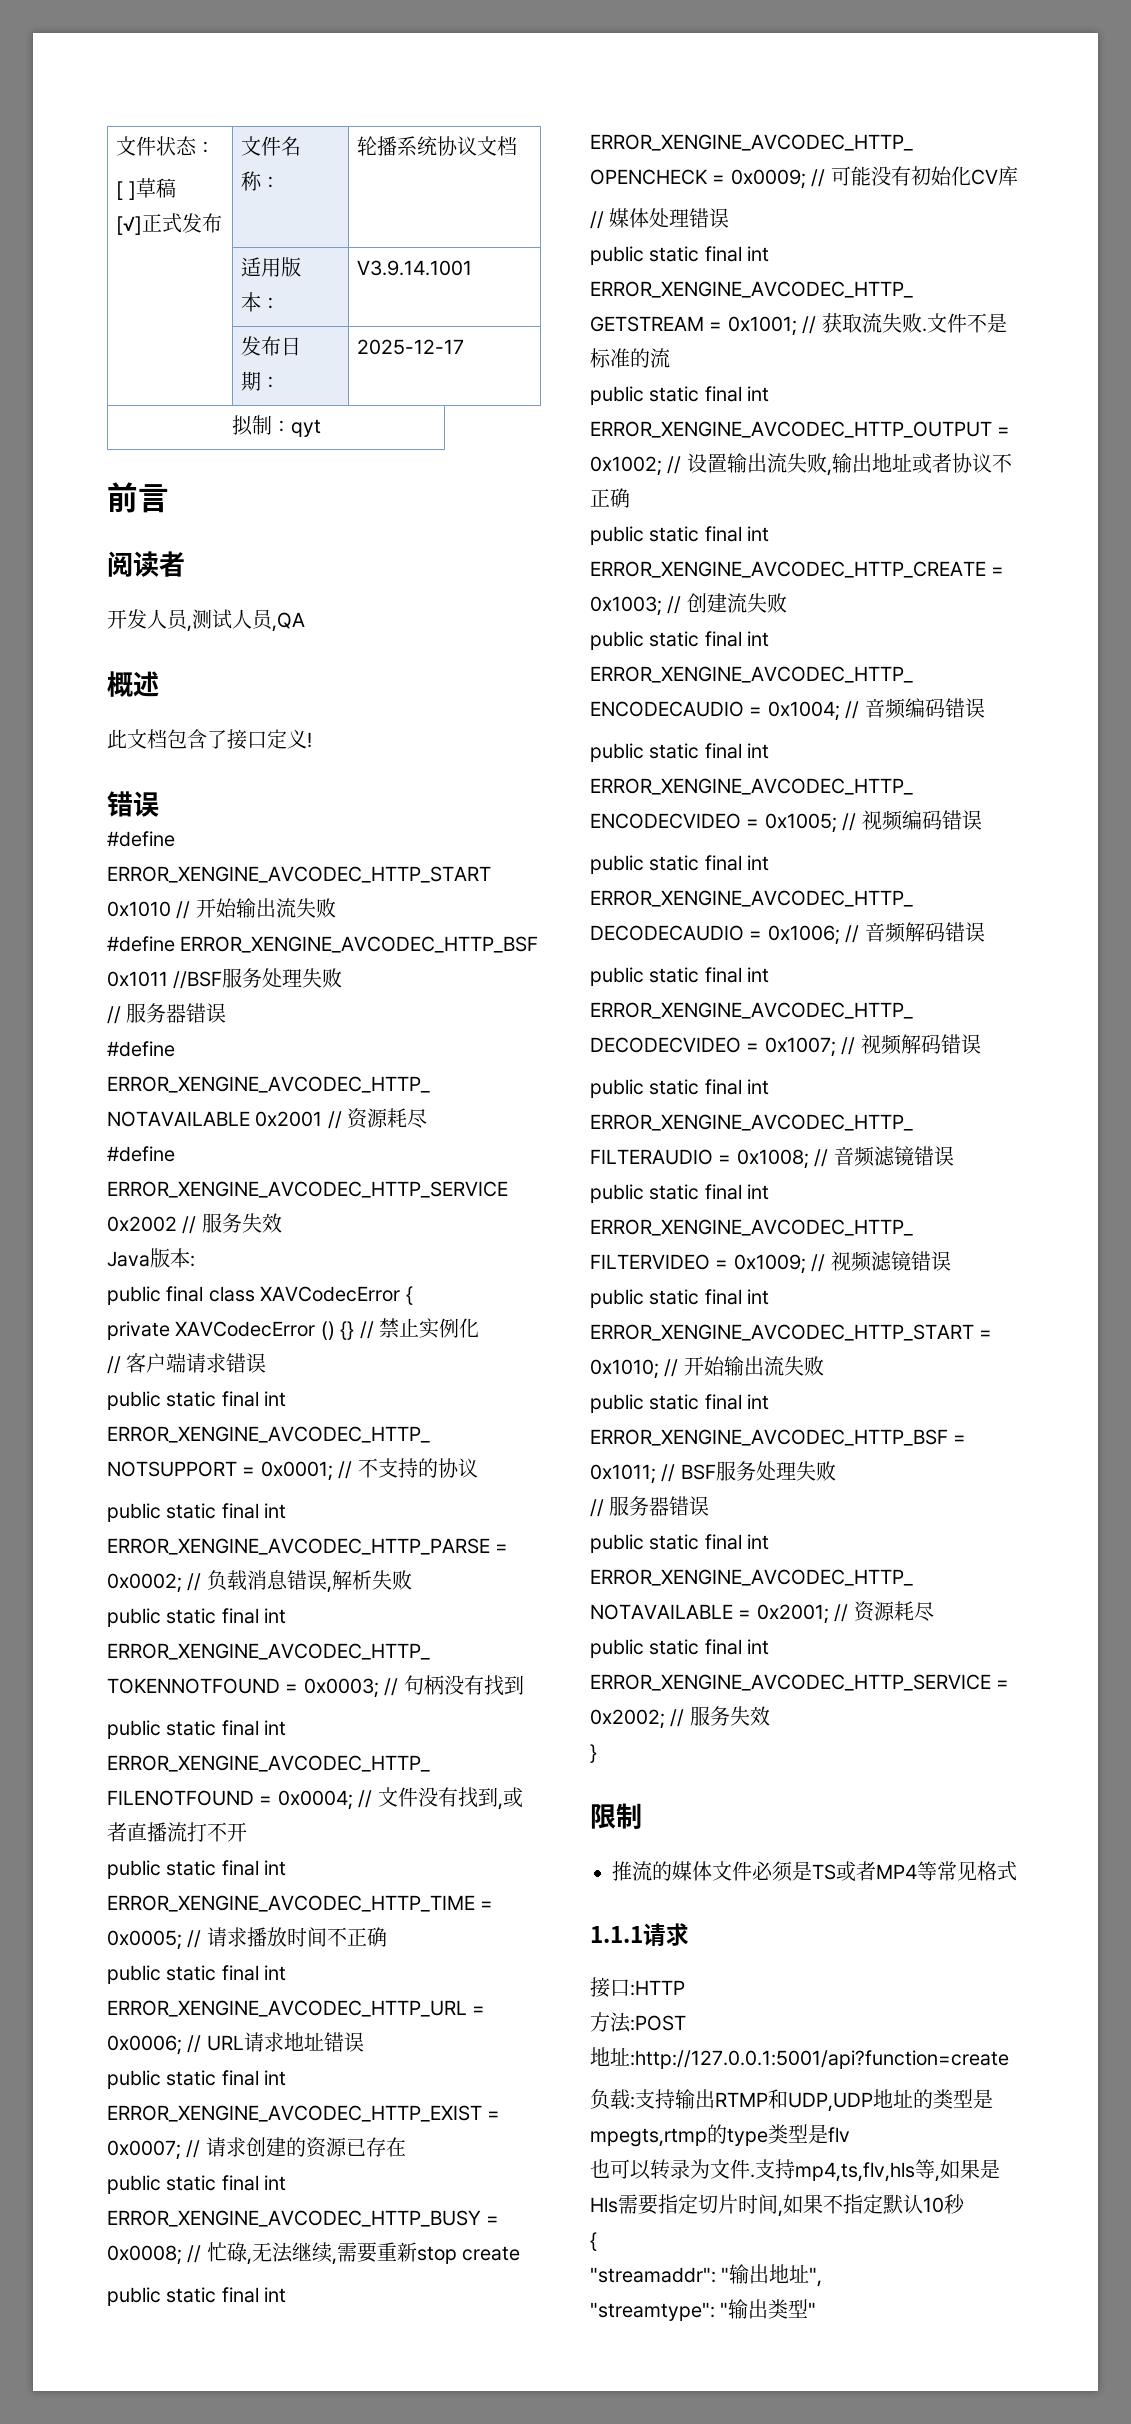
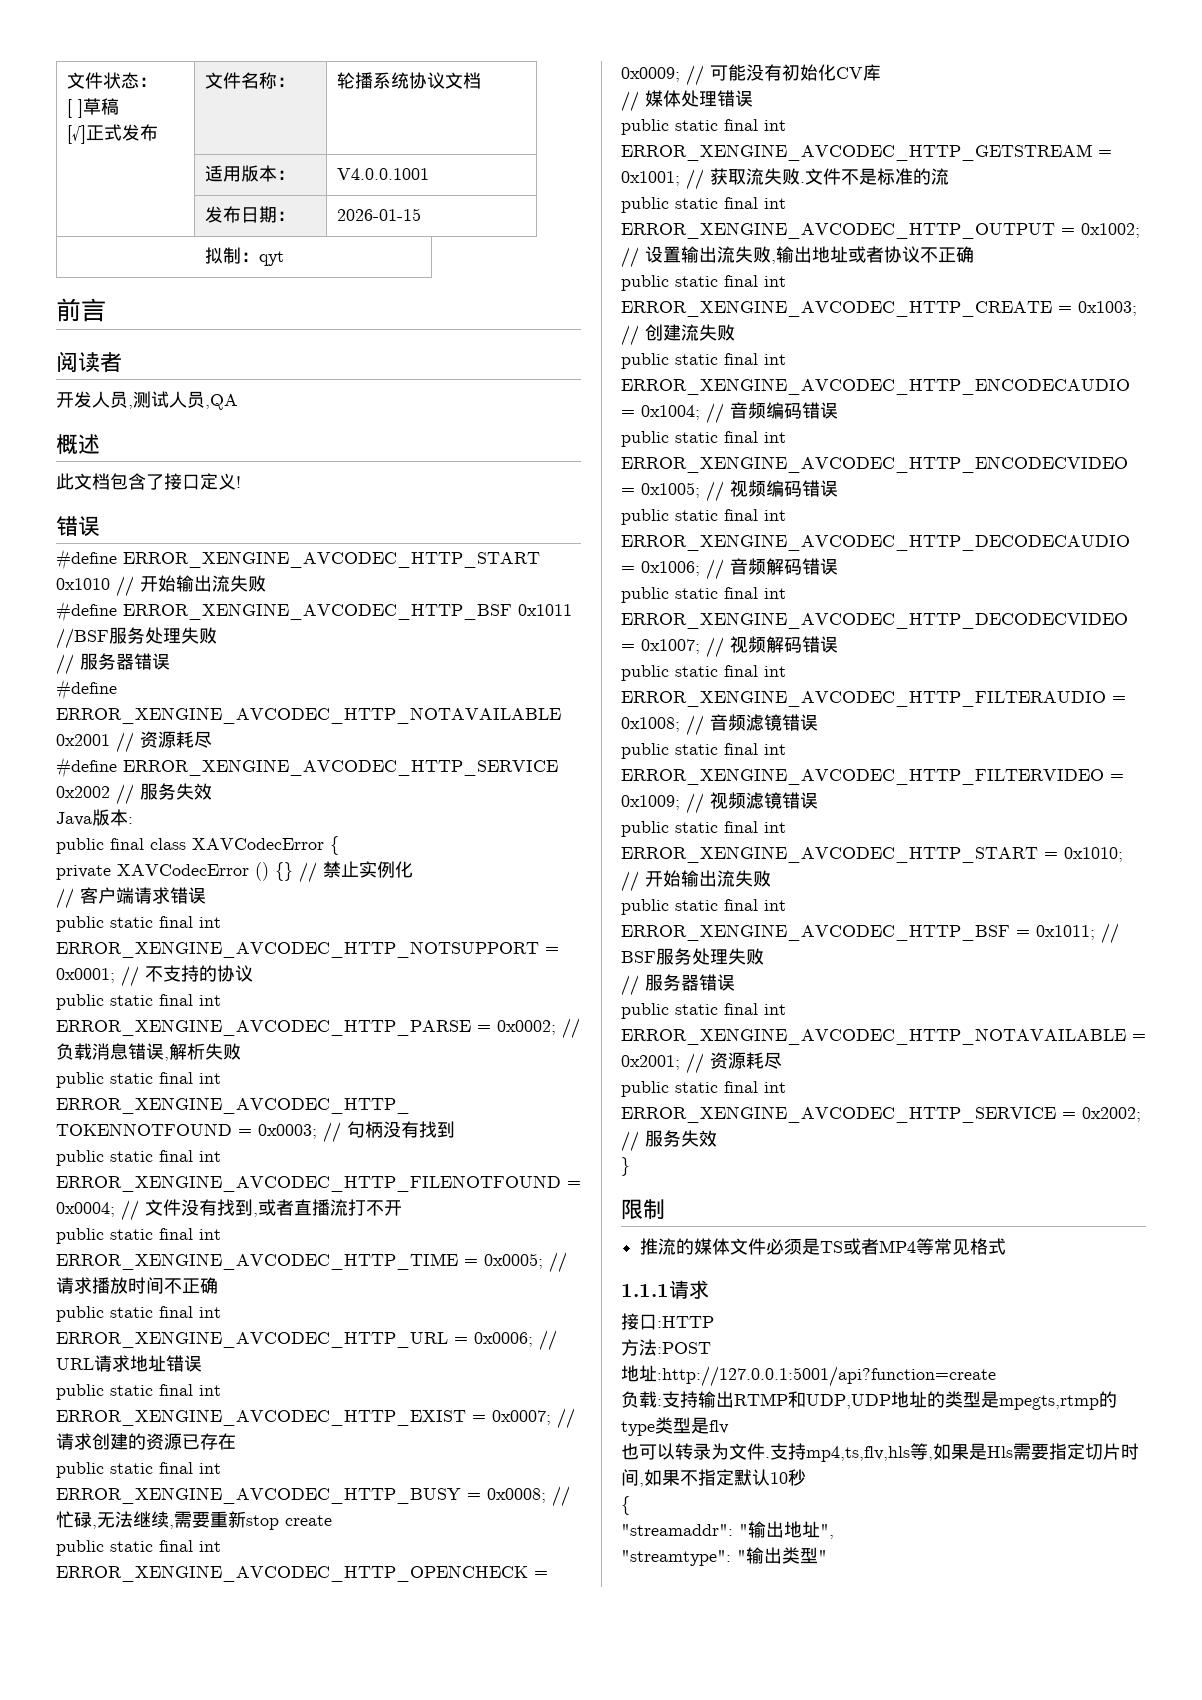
- | 适用版本： | V3.9.14.1001
+ | 适用版本： | V4.0.0.1001
- | 发布日期： | 2025-12-17
+ | 发布日期： | 2026-01-15

